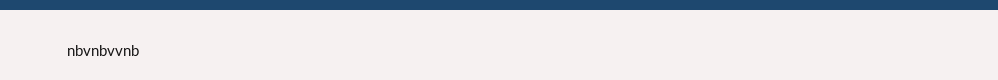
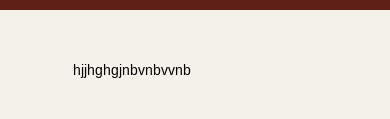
- nbvnbvvnb
+ hjjhghgjnbvnbvvnb

